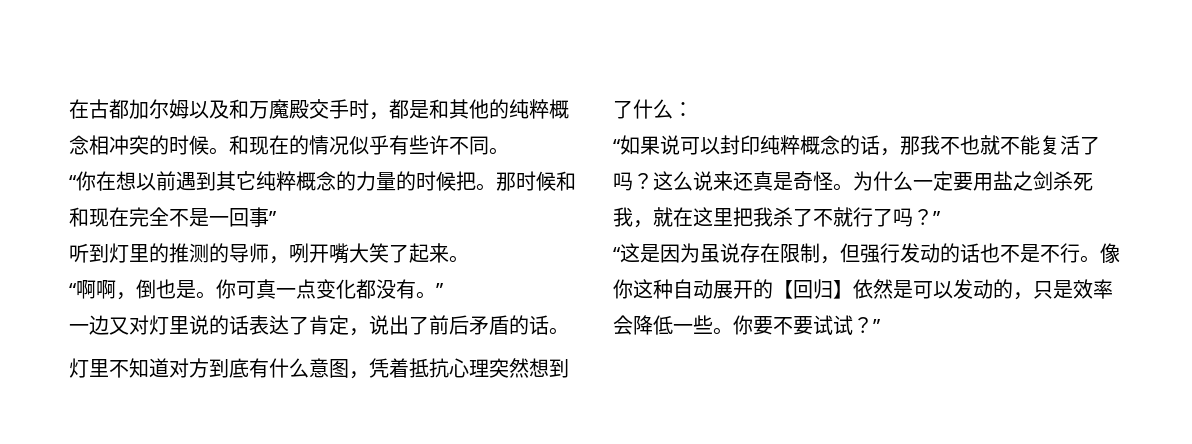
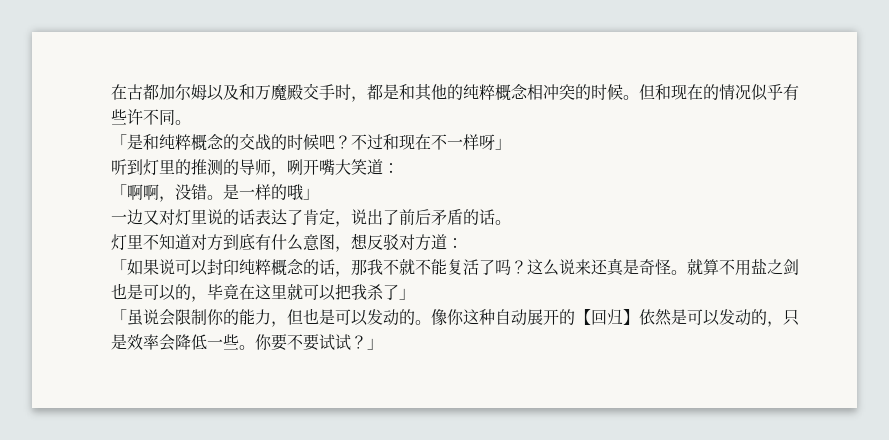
- 和现在的情况似乎有些许不同。
+ 但和现在的情况似乎有些许不同。
- “你在想以前遇到其它纯粹概念的力量的时候把。那时候和和现在完全不是一回事”
+ 「是和纯粹概念的交战的时候吧？不过和现在不一样呀」
- 听到灯里的推测的导师，咧开嘴大笑了起来。
- “啊啊，倒也是。你可真一点变化都没有。”
+ 听到灯里的推测的导师，咧开嘴大笑道：
+ 「啊啊，没错。是一样的哦」
- 灯里不知道对方到底有什么意图，凭着抵抗心理突然想到了什么：
- “如果说可以封印纯粹概念的话，那我不也就不能复活了吗？
+ 灯里不知道对方到底有什么意图，想反驳对方道：
+ 「如果说可以封印纯粹概念的话，那我不就不能复活了吗？
- 为什么一定要用盐之剑杀死我，就在这里把我杀了不就行了吗？”
- “这是因为虽说存在限制，但强行发动的话也不是不行。
+ 就算不用盐之剑也是可以的，毕竟在这里就可以把我杀了」
+ 「虽说会限制你的能力，但也是可以发动的。
- 你要不要试试？”
+ 你要不要试试？」

